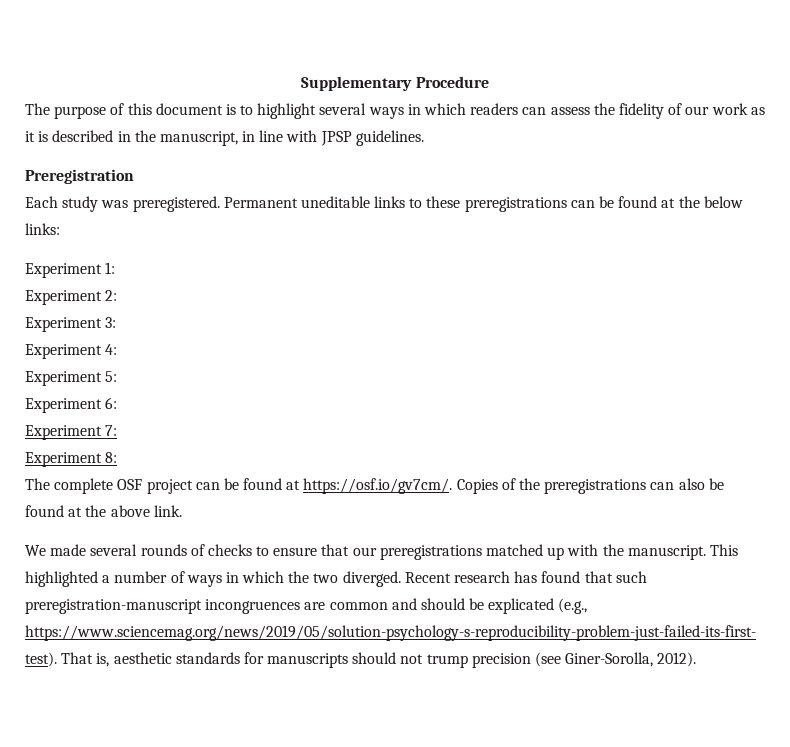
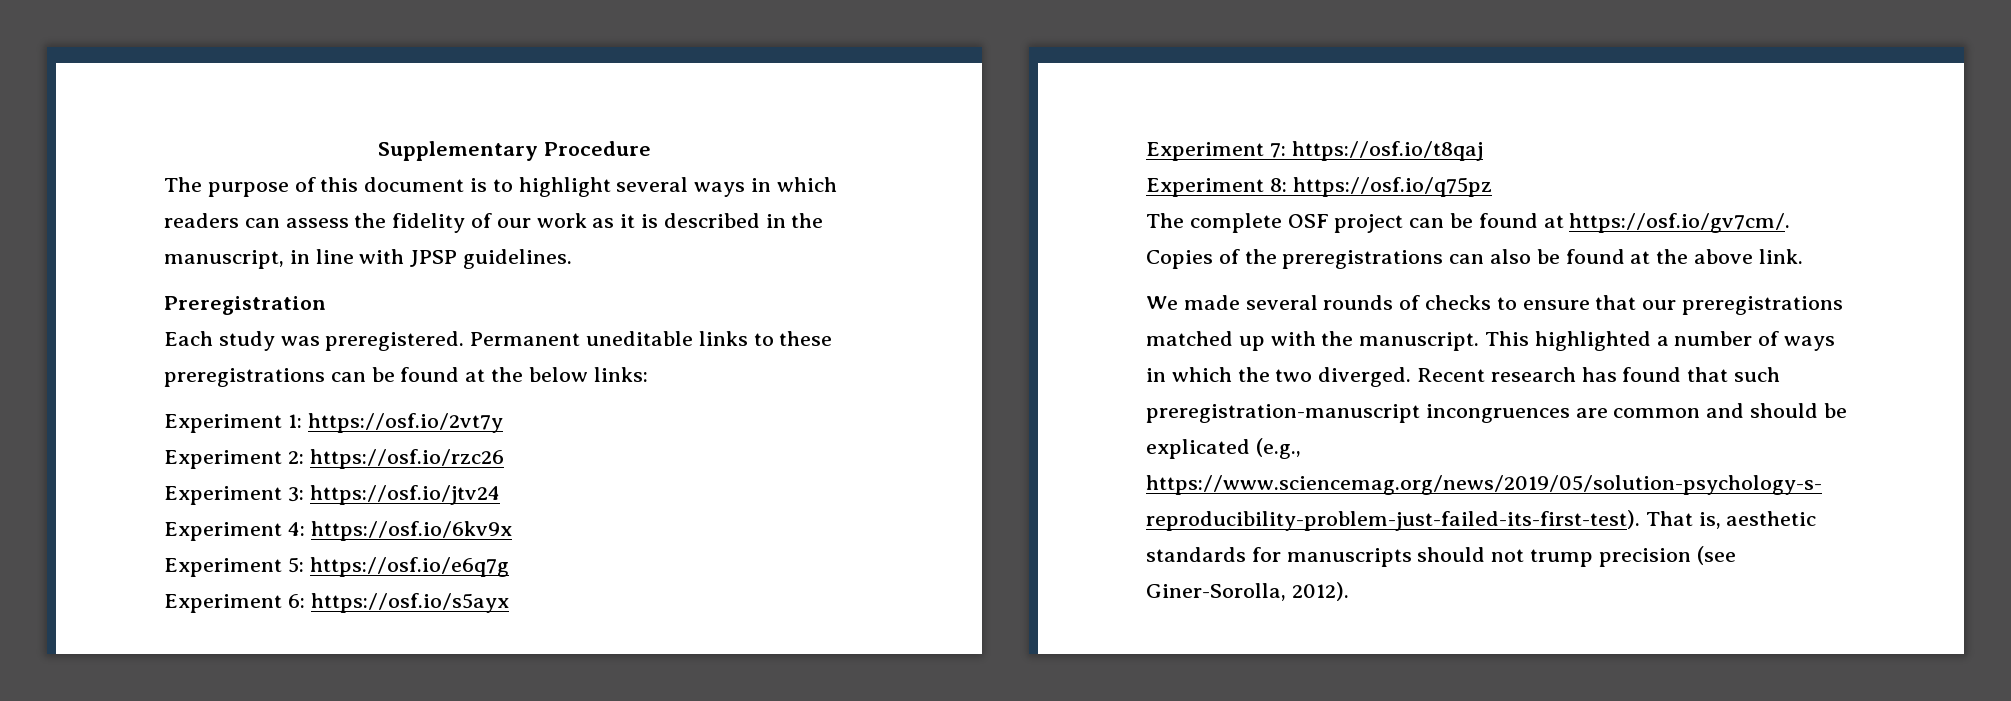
- Experiment 1:
+ Experiment 1: https://osf.io/2vt7y
- Experiment 2:
+ Experiment 2: https://osf.io/rzc26
- Experiment 3:
+ Experiment 3: https://osf.io/jtv24
- Experiment 4:
+ Experiment 4: https://osf.io/6kv9x
- Experiment 5:
+ Experiment 5: https://osf.io/e6q7g
- Experiment 6:
+ Experiment 6: https://osf.io/s5ayx
- Experiment 7:
+ Experiment 7: https://osf.io/t8qaj
- Experiment 8:
+ Experiment 8: https://osf.io/q75pz

